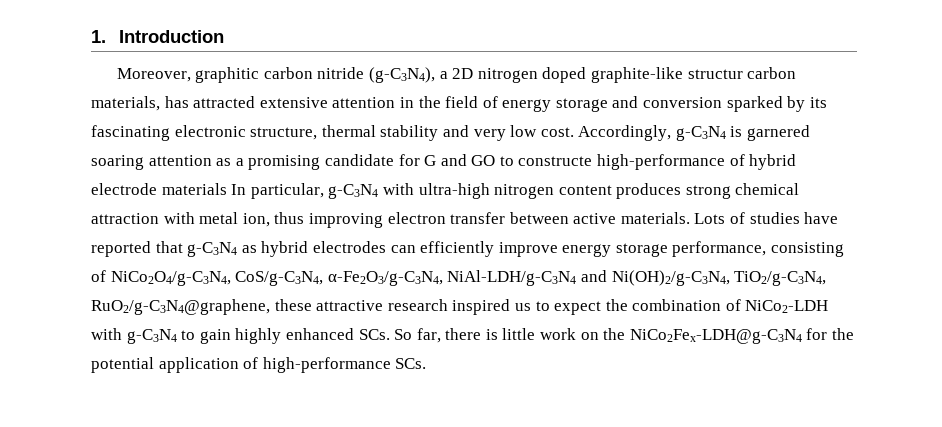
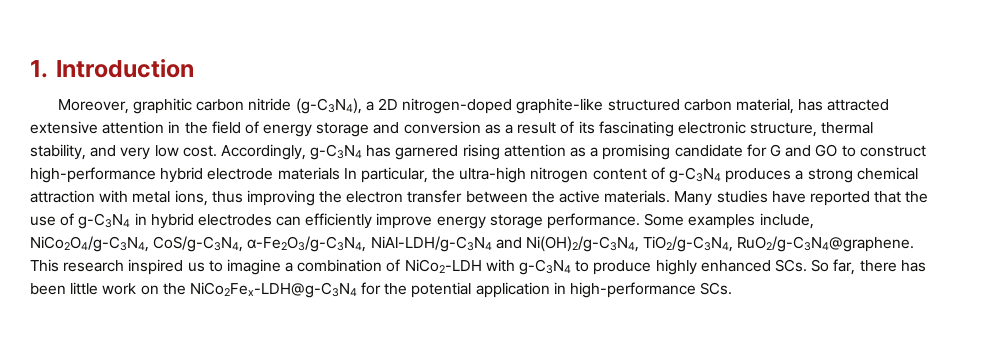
- Moreover, graphitic carbon nitride (g-C3N4), a 2D nitrogen doped graphite-like structur carbon materials, has attracted extensive attention in the field of energy storage and conversion sparked by its fascinating electronic structure, thermal stability and very low cost.
+ Moreover, graphitic carbon nitride (g-C3N4), a 2D nitrogen-doped graphite-like structured carbon material, has attracted extensive attention in the field of energy storage and conversion as a result of its fascinating electronic structure, thermal stability, and very low cost.
- Accordingly, g-C3N4 is garnered soaring attention as a promising candidate for G and GO to constructe high-performance of hybrid electrode materials In particular, g-C3N4 with ultra-high nitrogen content produces strong chemical attraction with metal ion, thus improving electron transfer between active materials.
+ Accordingly, g-C3N4 has garnered rising attention as a promising candidate for G and GO to construct high-performance hybrid electrode materials In particular, the ultra-high nitrogen content of g-C3N4 produces a strong chemical attraction with metal ions, thus improving the electron transfer between the active materials.
- Lots of studies have reported that g-C3N4 as hybrid electrodes can efficiently improve energy storage performance, consisting of NiCo2O4/g-C3N4, CoS/g-C3N4, α-Fe2O3/g-C3N4, NiAl-LDH/g-C3N4 and Ni(OH)2/g-C3N4, TiO2/g-C3N4, RuO2/g-C3N4@graphene, these attractive research inspired us to expect the combination of NiCo2-LDH with g-C3N4 to gain highly enhanced SCs. So far, there is little work on the NiCo2Fex-LDH@g-C3N4 for the potential application of high-performance SCs.
+ Many studies have reported that the use of g-C3N4 in hybrid electrodes can efficiently improve energy storage performance. Some examples include, NiCo2O4/g-C3N4, CoS/g-C3N4, α-Fe2O3/g-C3N4, NiAl-LDH/g-C3N4 and Ni(OH)2/g-C3N4, TiO2/g-C3N4, RuO2/g-C3N4@graphene. This research inspired us to imagine a combination of NiCo2-LDH with g-C3N4 to produce highly enhanced SCs. So far, there has been little work on the NiCo2Fex-LDH@g-C3N4 for the potential application in high-performance SCs.

